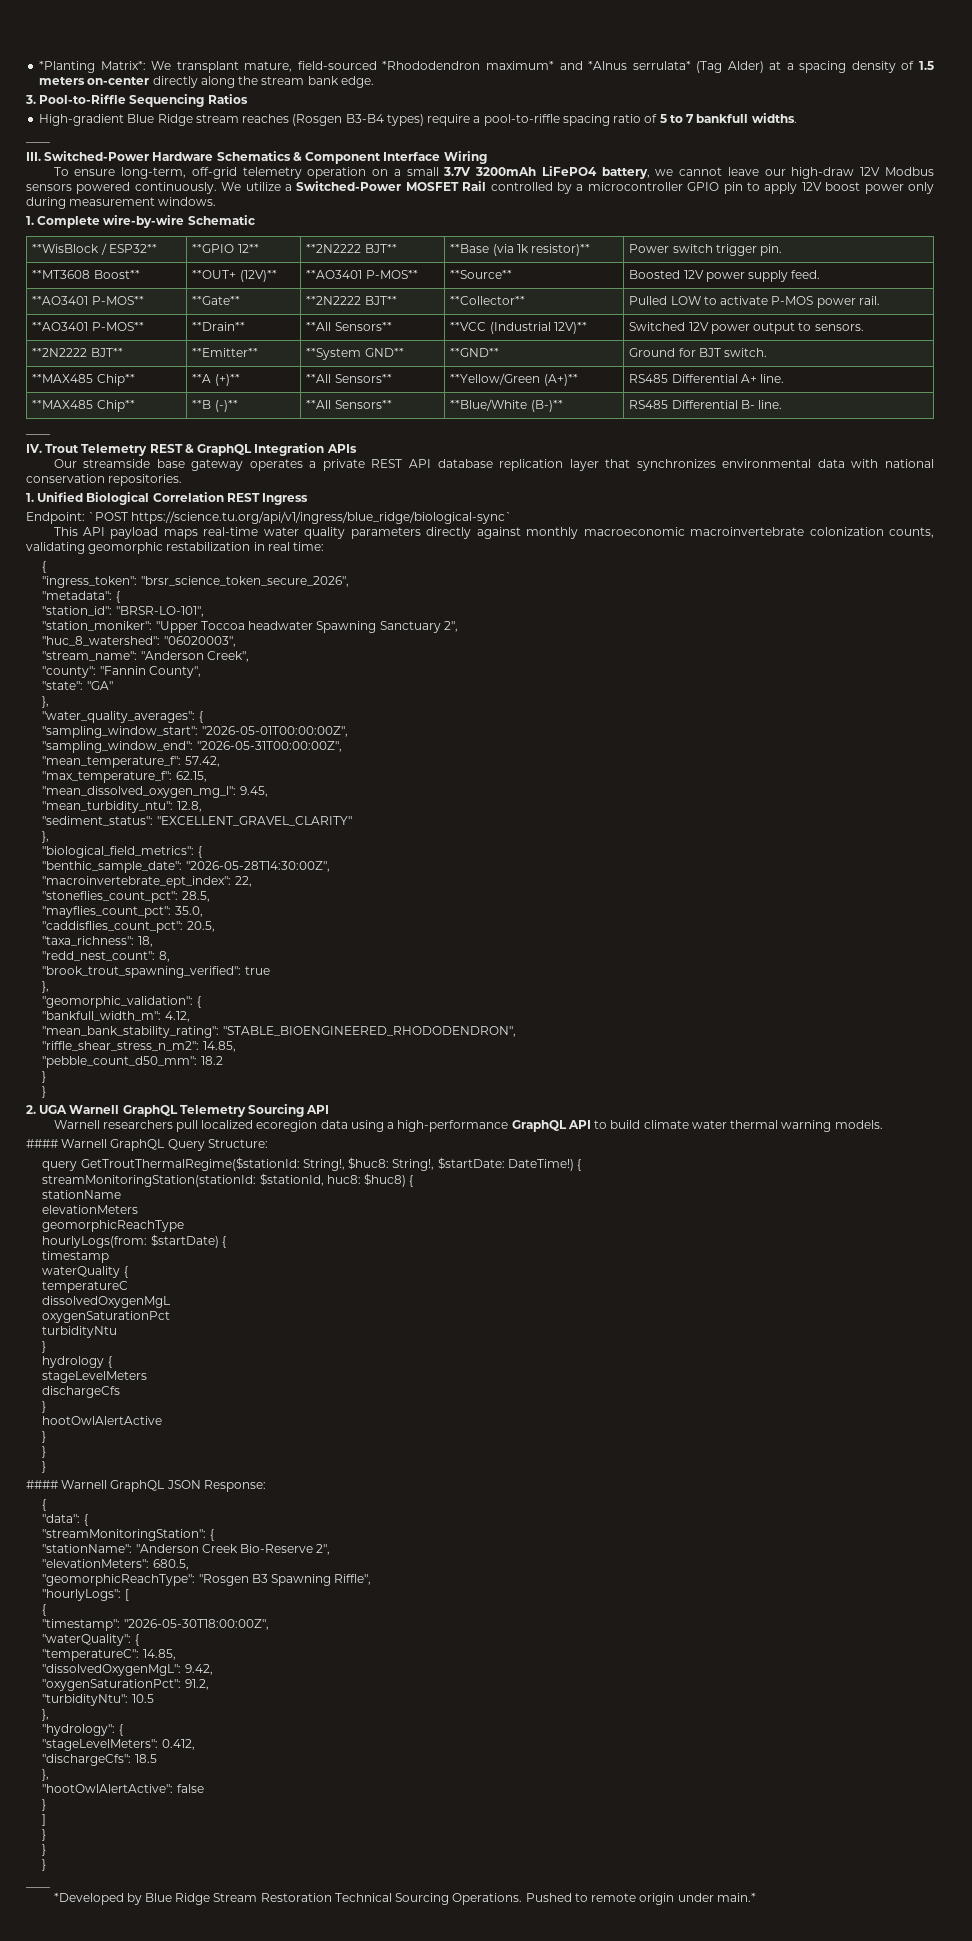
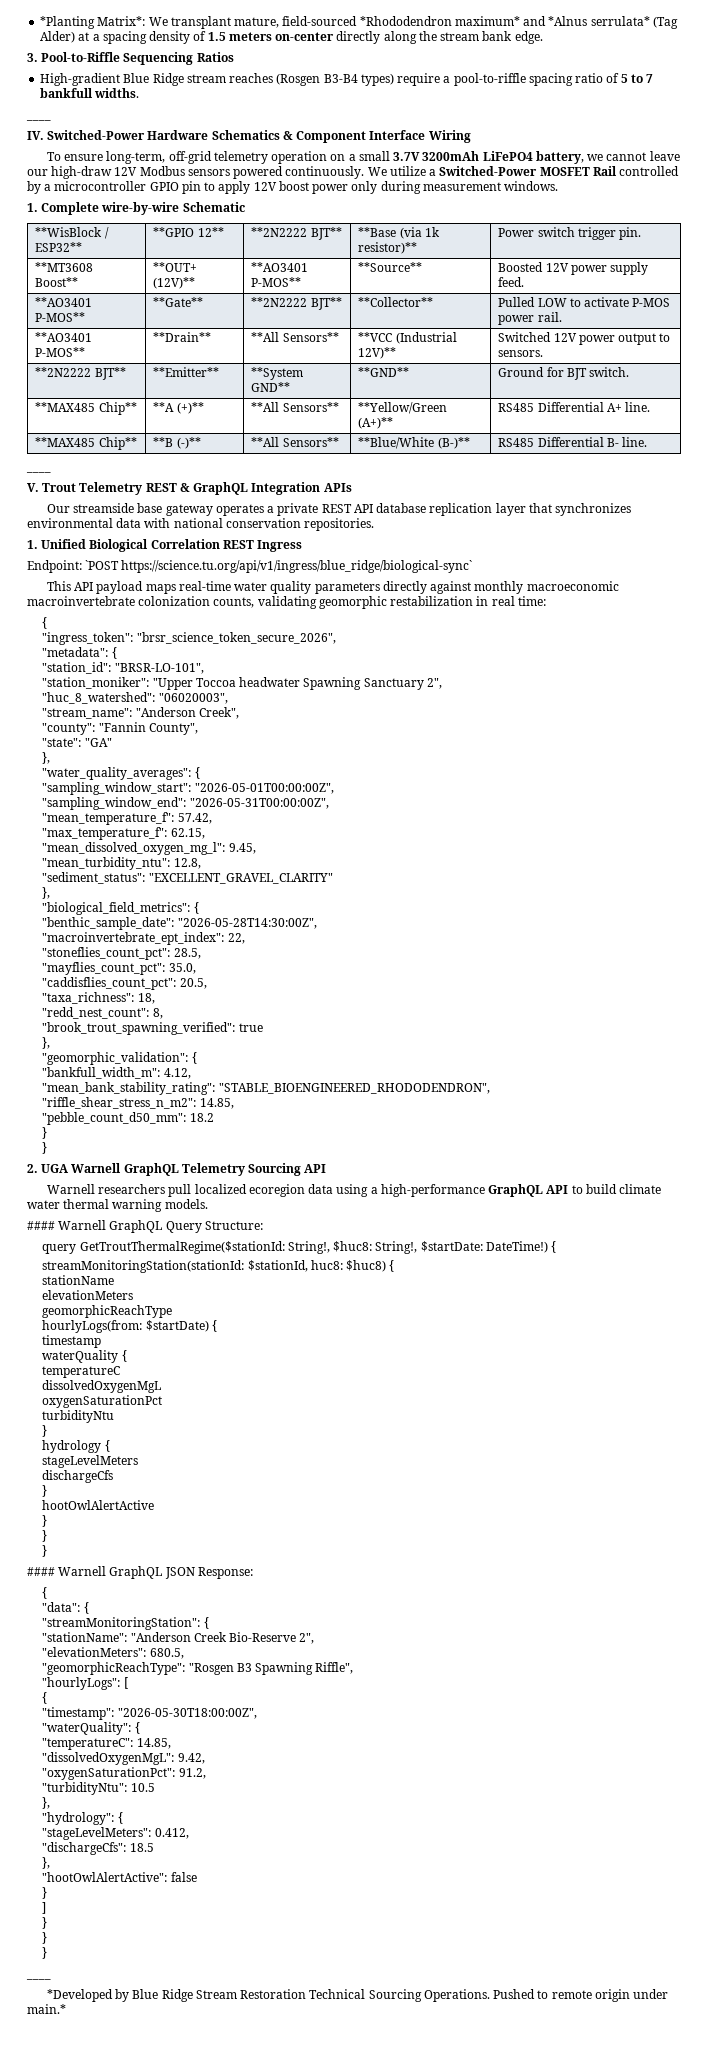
- III. Switched-Power Hardware Schematics & Component Interface Wiring
+ IV. Switched-Power Hardware Schematics & Component Interface Wiring
- IV. Trout Telemetry REST & GraphQL Integration APIs
+ V. Trout Telemetry REST & GraphQL Integration APIs

